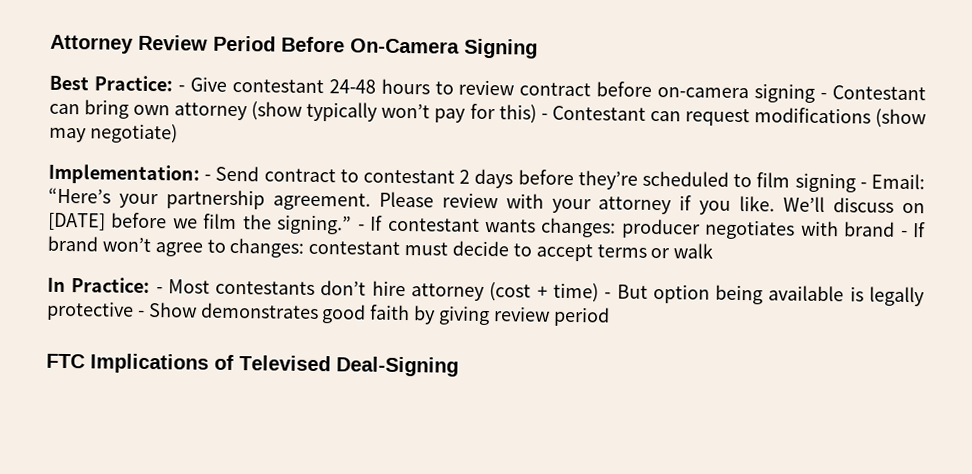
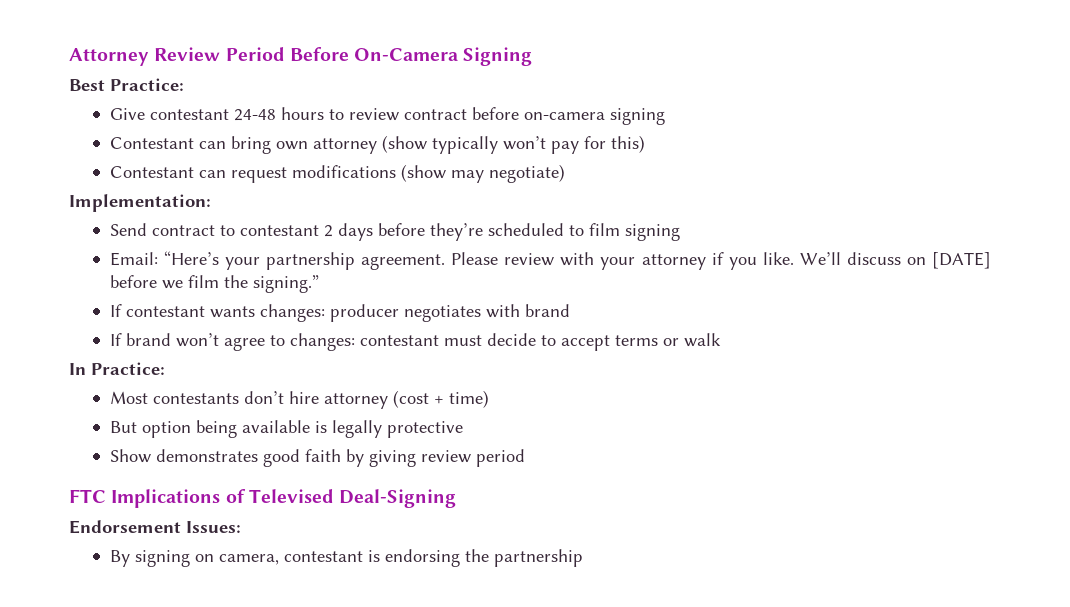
- Best Practice: - Give contestant 24-48 hours to review contract before on-camera signing - Contestant can bring own attorney (show typically won’t pay for this) - Contestant can request modifications (show may negotiate)
+ Best Practice:
+ Give contestant 24-48 hours to review contract before on-camera signing
+ Contestant can bring own attorney (show typically won’t pay for this)
+ Contestant can request modifications (show may negotiate)
- Implementation: - Send contract to contestant 2 days before they’re scheduled to film signing - Email: “Here’s your partnership agreement.
+ Implementation:
+ Send contract to contestant 2 days before they’re scheduled to film signing
+ Email: “Here’s your partnership agreement.
- We’ll discuss on [DATE] before we film the signing.” - If contestant wants changes: producer negotiates with brand - If brand won’t agree to changes: contestant must decide to accept terms or walk
+ We’ll discuss on [DATE] before we film the signing.”
+ If contestant wants changes: producer negotiates with brand
+ If brand won’t agree to changes: contestant must decide to accept terms or walk
- In Practice: - Most contestants don’t hire attorney (cost + time) - But option being available is legally protective - Show demonstrates good faith by giving review period
+ In Practice:
+ Most contestants don’t hire attorney (cost + time)
+ But option being available is legally protective
+ Show demonstrates good faith by giving review period
+ Endorsement Issues:
+ By signing on camera, contestant is endorsing the partnership

